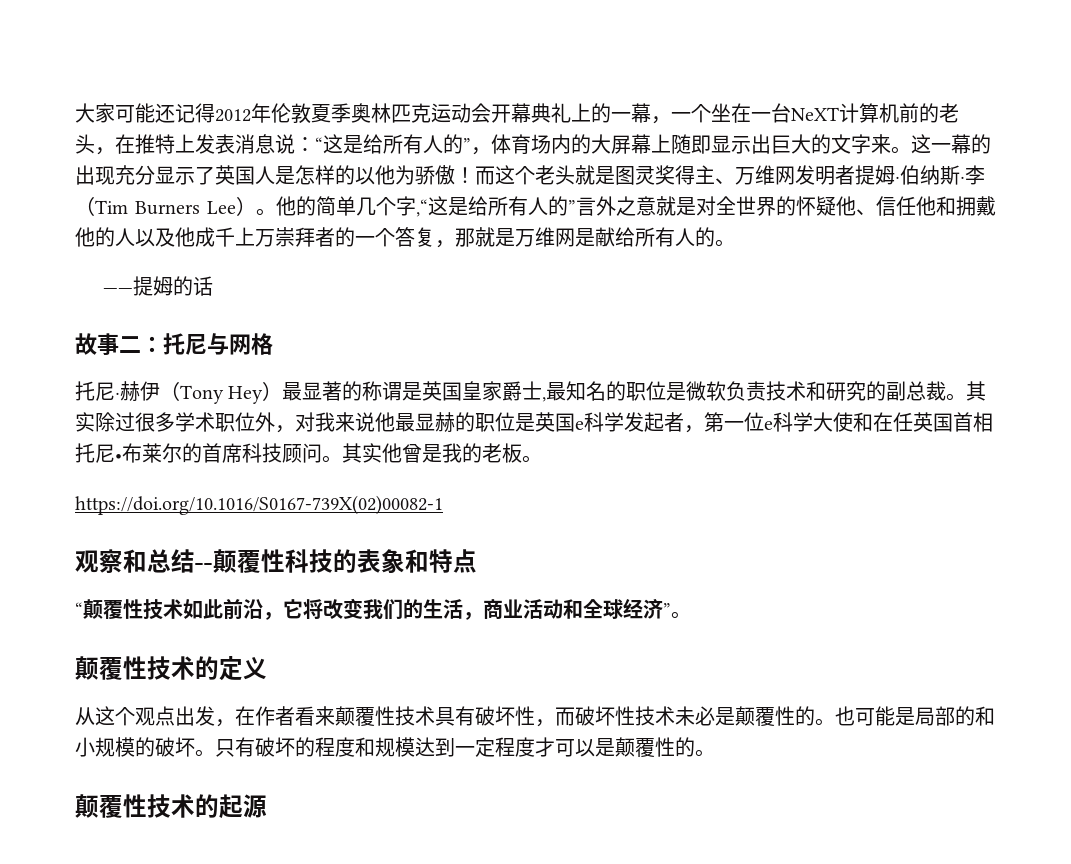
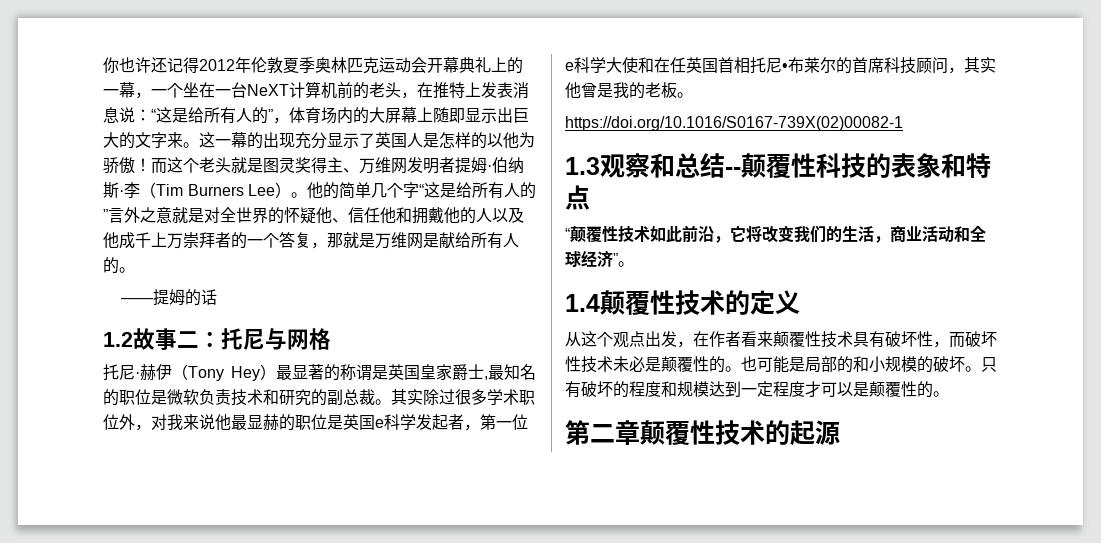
- 大家可能还记得2012年伦敦夏季奥林匹克运动会开幕典礼上的一幕，一个坐在一台NeXT计算机前的老头，在推特上发表消息说：“这是给所有人的”，体育场内的大屏幕上随即显示出巨大的文字来。
+ 你也许还记得2012年伦敦夏季奥林匹克运动会开幕典礼上的一幕，一个坐在一台NeXT计算机前的老头，在推特上发表消息说：“这是给所有人的”，体育场内的大屏幕上随即显示出巨大的文字来。
- 他的简单几个字,“这是给所有人的”言外之意就是对全世界的怀疑他、信任他和拥戴他的人以及他成千上万崇拜者的一个答复，那就是万维网是献给所有人的。
+ 他的简单几个字“这是给所有人的”言外之意就是对全世界的怀疑他、信任他和拥戴他的人以及他成千上万崇拜者的一个答复，那就是万维网是献给所有人的。
- 故事二：托尼与网格
+ 1.2故事二：托尼与网格
- 其实除过很多学术职位外，对我来说他最显赫的职位是英国e科学发起者，第一位e科学大使和在任英国首相托尼•布莱尔的首席科技顾问。其实他曾是我的老板。
+ 其实除过很多学术职位外，对我来说他最显赫的职位是英国e科学发起者，第一位e科学大使和在任英国首相托尼•布莱尔的首席科技顾问，其实他曾是我的老板。
- 观察和总结--颠覆性科技的表象和特点
+ 1.3观察和总结--颠覆性科技的表象和特点
- 颠覆性技术的定义
+ 1.4颠覆性技术的定义
- 颠覆性技术的起源
+ 第二章颠覆性技术的起源

